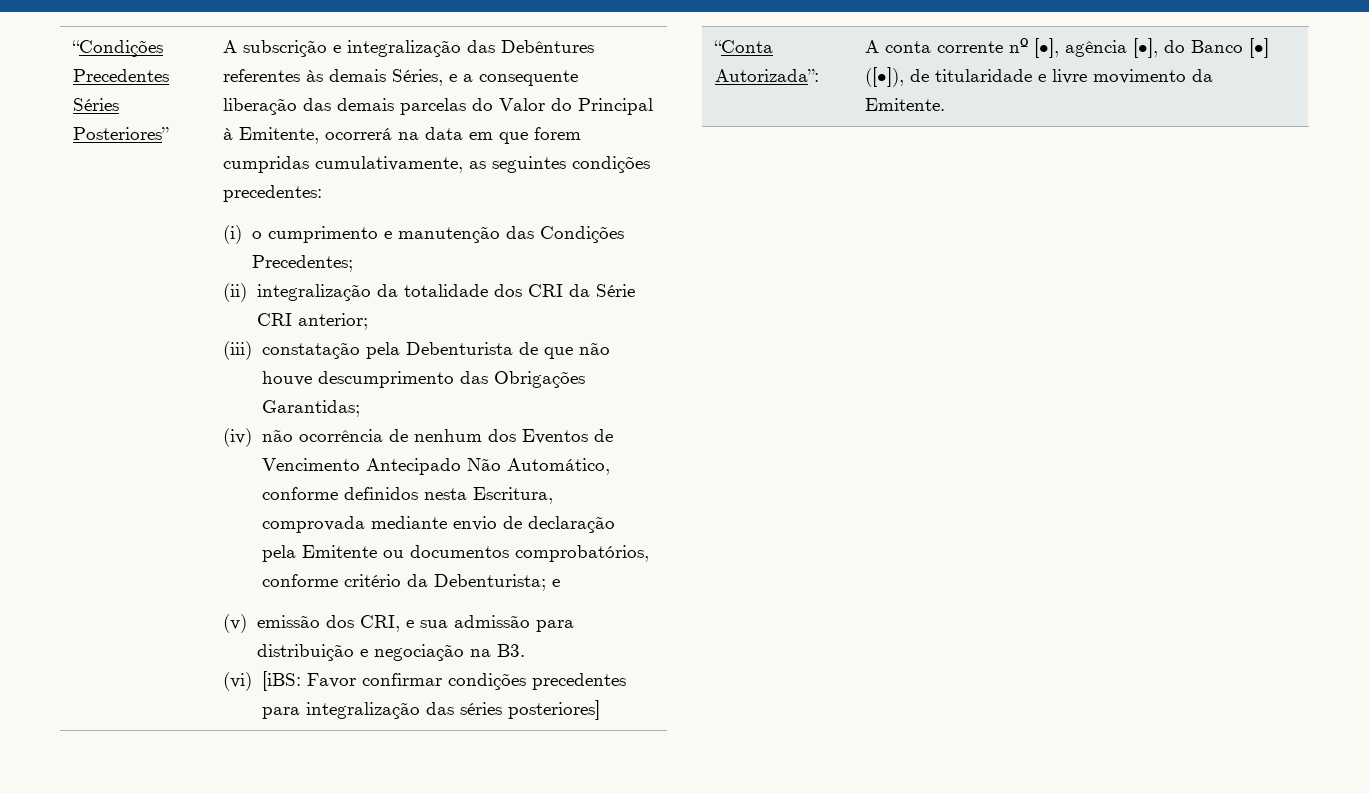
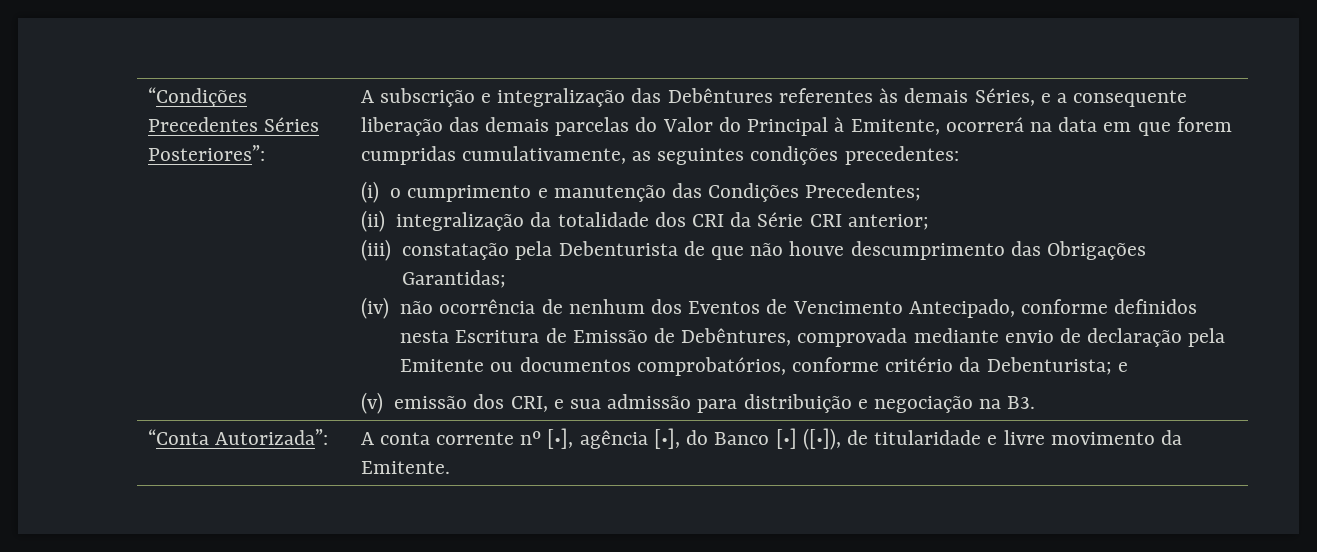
- “Condições Precedentes Séries Posteriores”
+ “Condições Precedentes Séries Posteriores”:
- (iv) não ocorrência de nenhum dos Eventos de Vencimento Antecipado Não Automático, conforme definidos nesta Escritura, comprovada mediante envio de declaração pela Emitente ou documentos comprobatórios, conforme critério da Debenturista; e
+ (iv) não ocorrência de nenhum dos Eventos de Vencimento Antecipado, conforme definidos nesta Escritura de Emissão de Debêntures, comprovada mediante envio de declaração pela Emitente ou documentos comprobatórios, conforme critério da Debenturista; e
- (vi) [iBS: Favor confirmar condições precedentes para integralização das séries posteriores]

